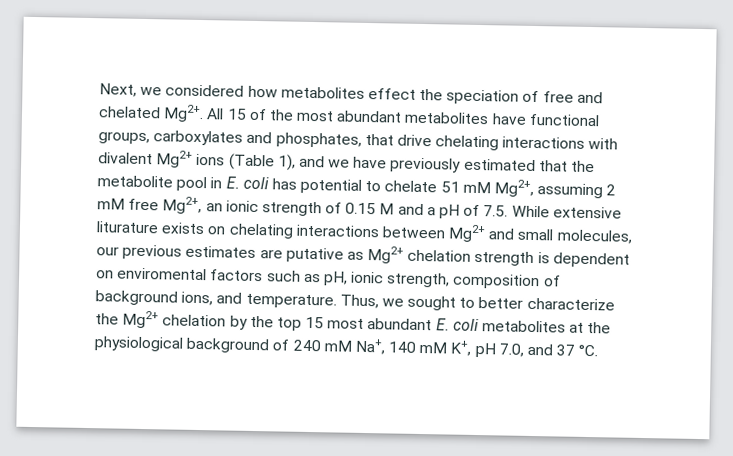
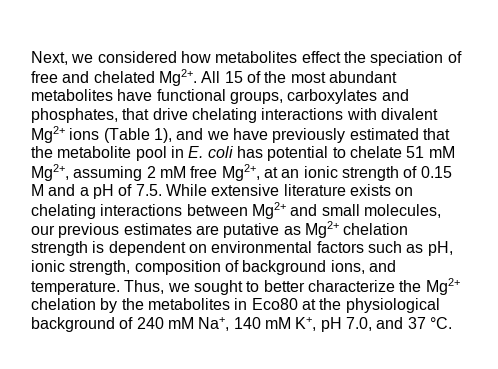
- All 15 of the most abundant metabolites have functional groups, carboxylates and phosphates, that drive chelating interactions with divalent Mg2+ ions (Table 1), and we have previously estimated that the metabolite pool in E. coli has potential to chelate 51 mM Mg2+, assuming 2 mM free Mg2+, an ionic strength of 0.15 M and a pH of 7.5. While extensive liturature exists on chelating interactions between Mg2+ and small molecules, our previous estimates are putative as Mg2+ chelation strength is dependent on enviromental factors such as pH, ionic strength, composition of background ions, and temperature.
+ All 15 of the most abundant metabolites have functional groups, carboxylates and phosphates, that drive chelating interactions with divalent Mg2+ ions (Table 1), and we have previously estimated that the metabolite pool in E. coli has potential to chelate 51 mM Mg2+, assuming 2 mM free Mg2+, at an ionic strength of 0.15 M and a pH of 7.5. While extensive literature exists on chelating interactions between Mg2+ and small molecules, our previous estimates are putative as Mg2+ chelation strength is dependent on environmental factors such as pH, ionic strength, composition of background ions, and temperature.
- Thus, we sought to better characterize the Mg2+ chelation by the top 15 most abundant E. coli metabolites at the physiological background of 240 mM Na+, 140 mM K+, pH 7.0, and 37 °C.
+ Thus, we sought to better characterize the Mg2+ chelation by the metabolites in Eco80 at the physiological background of 240 mM Na+, 140 mM K+, pH 7.0, and 37 °C.

